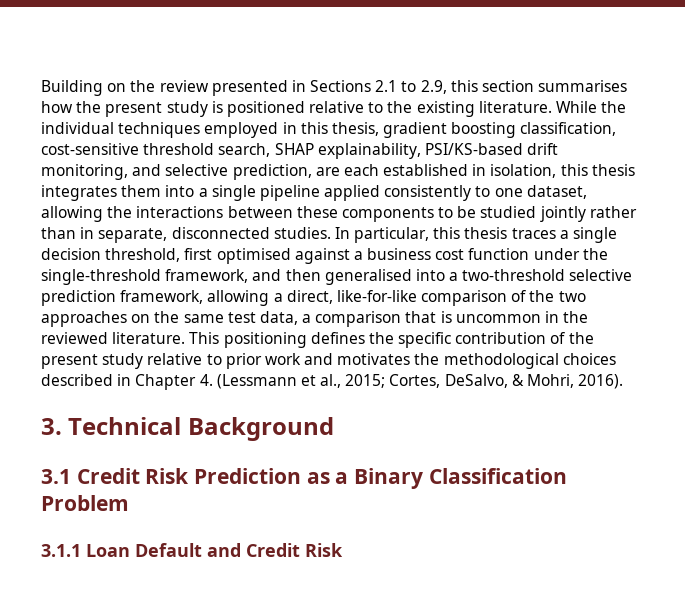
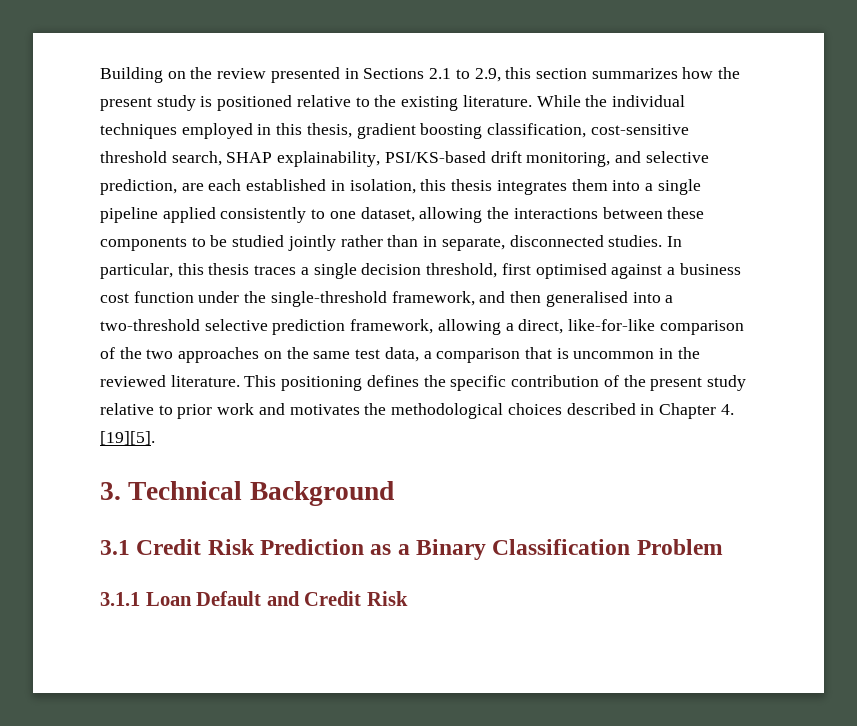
- Building on the review presented in Sections 2.1 to 2.9, this section summarises how the present study is positioned relative to the existing literature.
+ Building on the review presented in Sections 2.1 to 2.9, this section summarizes how the present study is positioned relative to the existing literature.
- This positioning defines the specific contribution of the present study relative to prior work and motivates the methodological choices described in Chapter 4. (Lessmann et al., 2015; Cortes, DeSalvo, & Mohri, 2016).
+ This positioning defines the specific contribution of the present study relative to prior work and motivates the methodological choices described in Chapter 4. [19][5].

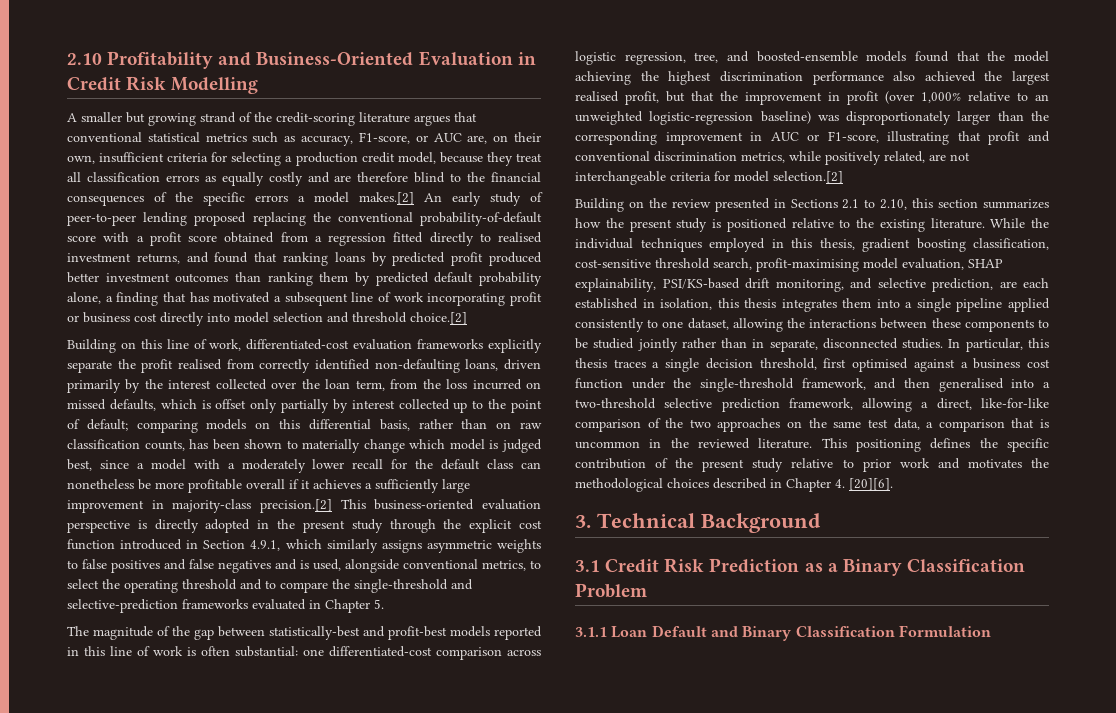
+ 2.10 Profitability and Business-Oriented Evaluation in Credit Risk Modelling
+ A smaller but growing strand of the credit-scoring literature argues that conventional statistical metrics such as accuracy, F1-score, or AUC are, on their own, insufficient criteria for selecting a production credit model, because they treat all classification errors as equally costly and are therefore blind to the financial consequences of the specific errors a model makes.[2] An early study of peer-to-peer lending proposed replacing the conventional probability-of-default score with a profit score obtained from a regression fitted directly to realised investment returns, and found that ranking loans by predicted profit produced better investment outcomes than ranking them by predicted default probability alone, a finding that has motivated a subsequent line of work incorporating profit or business cost directly into model selection and threshold choice.[2]
+ Building on this line of work, differentiated-cost evaluation frameworks explicitly separate the profit realised from correctly identified non-defaulting loans, driven primarily by the interest collected over the loan term, from the loss incurred on missed defaults, which is offset only partially by interest collected up to the point of default; comparing models on this differential basis, rather than on raw classification counts, has been shown to materially change which model is judged best, since a model with a moderately lower recall for the default class can nonetheless be more profitable overall if it achieves a sufficiently large improvement in majority-class precision.[2] This business-oriented evaluation perspective is directly adopted in the present study through the explicit cost function introduced in Section 4.9.1, which similarly assigns asymmetric weights to false positives and false negatives and is used, alongside conventional metrics, to select the operating threshold and to compare the single-threshold and selective-prediction frameworks evaluated in Chapter 5.
+ The magnitude of the gap between statistically-best and profit-best models reported in this line of work is often substantial: one differentiated-cost comparison across logistic regression, tree, and boosted-ensemble models found that the model achieving the highest discrimination performance also achieved the largest realised profit, but that the improvement in profit (over 1,000% relative to an unweighted logistic-regression baseline) was disproportionately larger than the corresponding improvement in AUC or F1-score, illustrating that profit and conventional discrimination metrics, while positively related, are not interchangeable criteria for model selection.[2]
- Building on the review presented in Sections 2.1 to 2.9, this section summarizes how the present study is positioned relative to the existing literature.
+ Building on the review presented in Sections 2.1 to 2.10, this section summarizes how the present study is positioned relative to the existing literature.
- While the individual techniques employed in this thesis, gradient boosting classification, cost-sensitive threshold search, SHAP explainability, PSI/KS-based drift monitoring, and selective prediction, are each established in isolation, this thesis integrates them into a single pipeline applied consistently to one dataset, allowing the interactions between these components to be studied jointly rather than in separate, disconnected studies.
+ While the individual techniques employed in this thesis, gradient boosting classification, cost-sensitive threshold search, profit-maximising model evaluation, SHAP explainability, PSI/KS-based drift monitoring, and selective prediction, are each established in isolation, this thesis integrates them into a single pipeline applied consistently to one dataset, allowing the interactions between these components to be studied jointly rather than in separate, disconnected studies.
- This positioning defines the specific contribution of the present study relative to prior work and motivates the methodological choices described in Chapter 4. [19][5].
+ This positioning defines the specific contribution of the present study relative to prior work and motivates the methodological choices described in Chapter 4. [20][6].
- 3.1.1 Loan Default and Credit Risk
+ 3.1.1 Loan Default and Binary Classification Formulation

